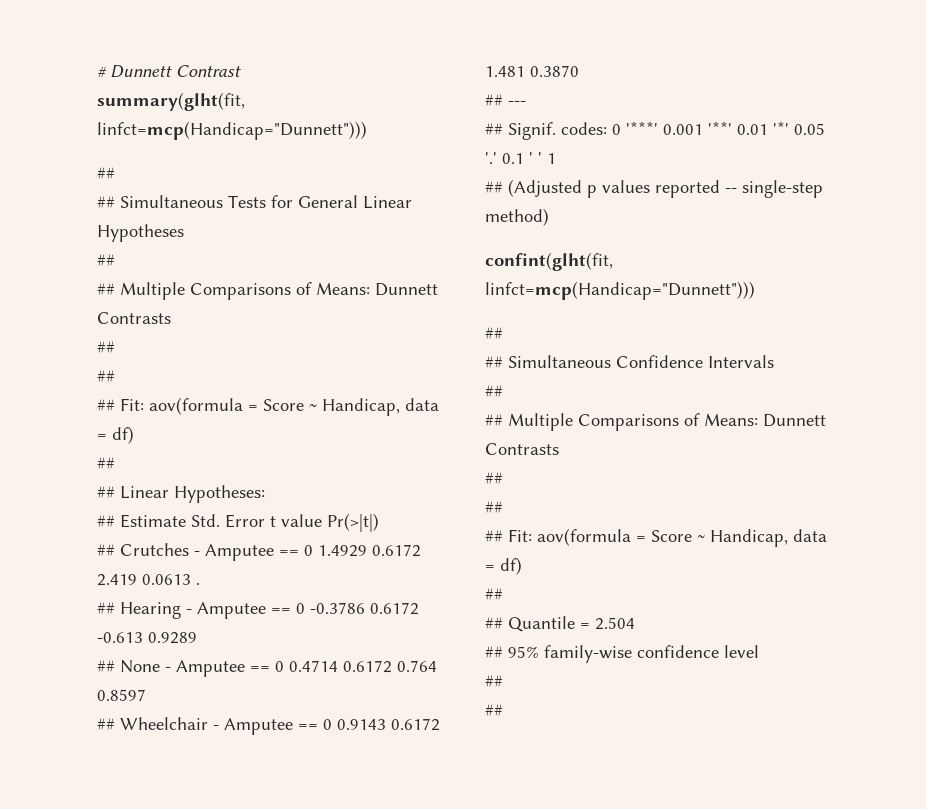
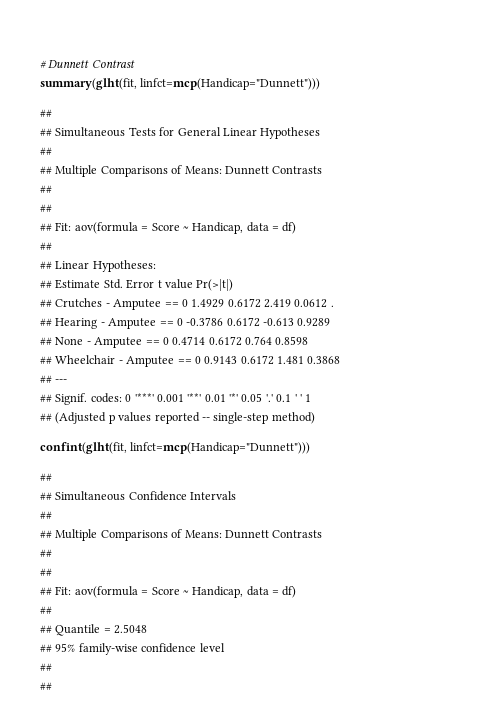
- ## Crutches - Amputee == 0 1.4929 0.6172 2.419 0.0613 .
+ ## Crutches - Amputee == 0 1.4929 0.6172 2.419 0.0612 .
- ## None - Amputee == 0 0.4714 0.6172 0.764 0.8597
+ ## None - Amputee == 0 0.4714 0.6172 0.764 0.8598
- ## Wheelchair - Amputee == 0 0.9143 0.6172 1.481 0.3870
+ ## Wheelchair - Amputee == 0 0.9143 0.6172 1.481 0.3868
- ## Quantile = 2.504
+ ## Quantile = 2.5048

